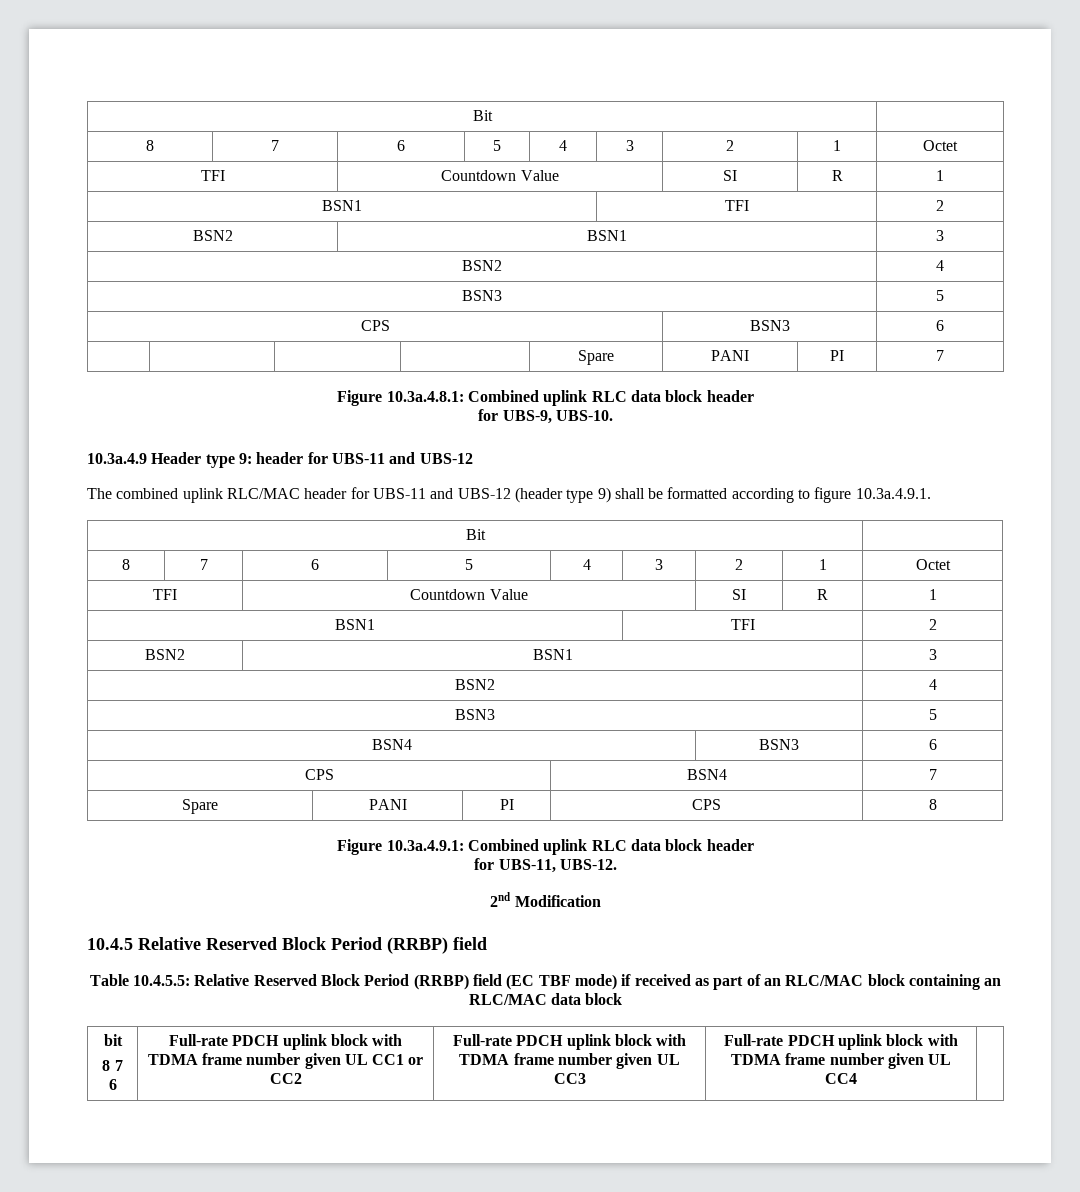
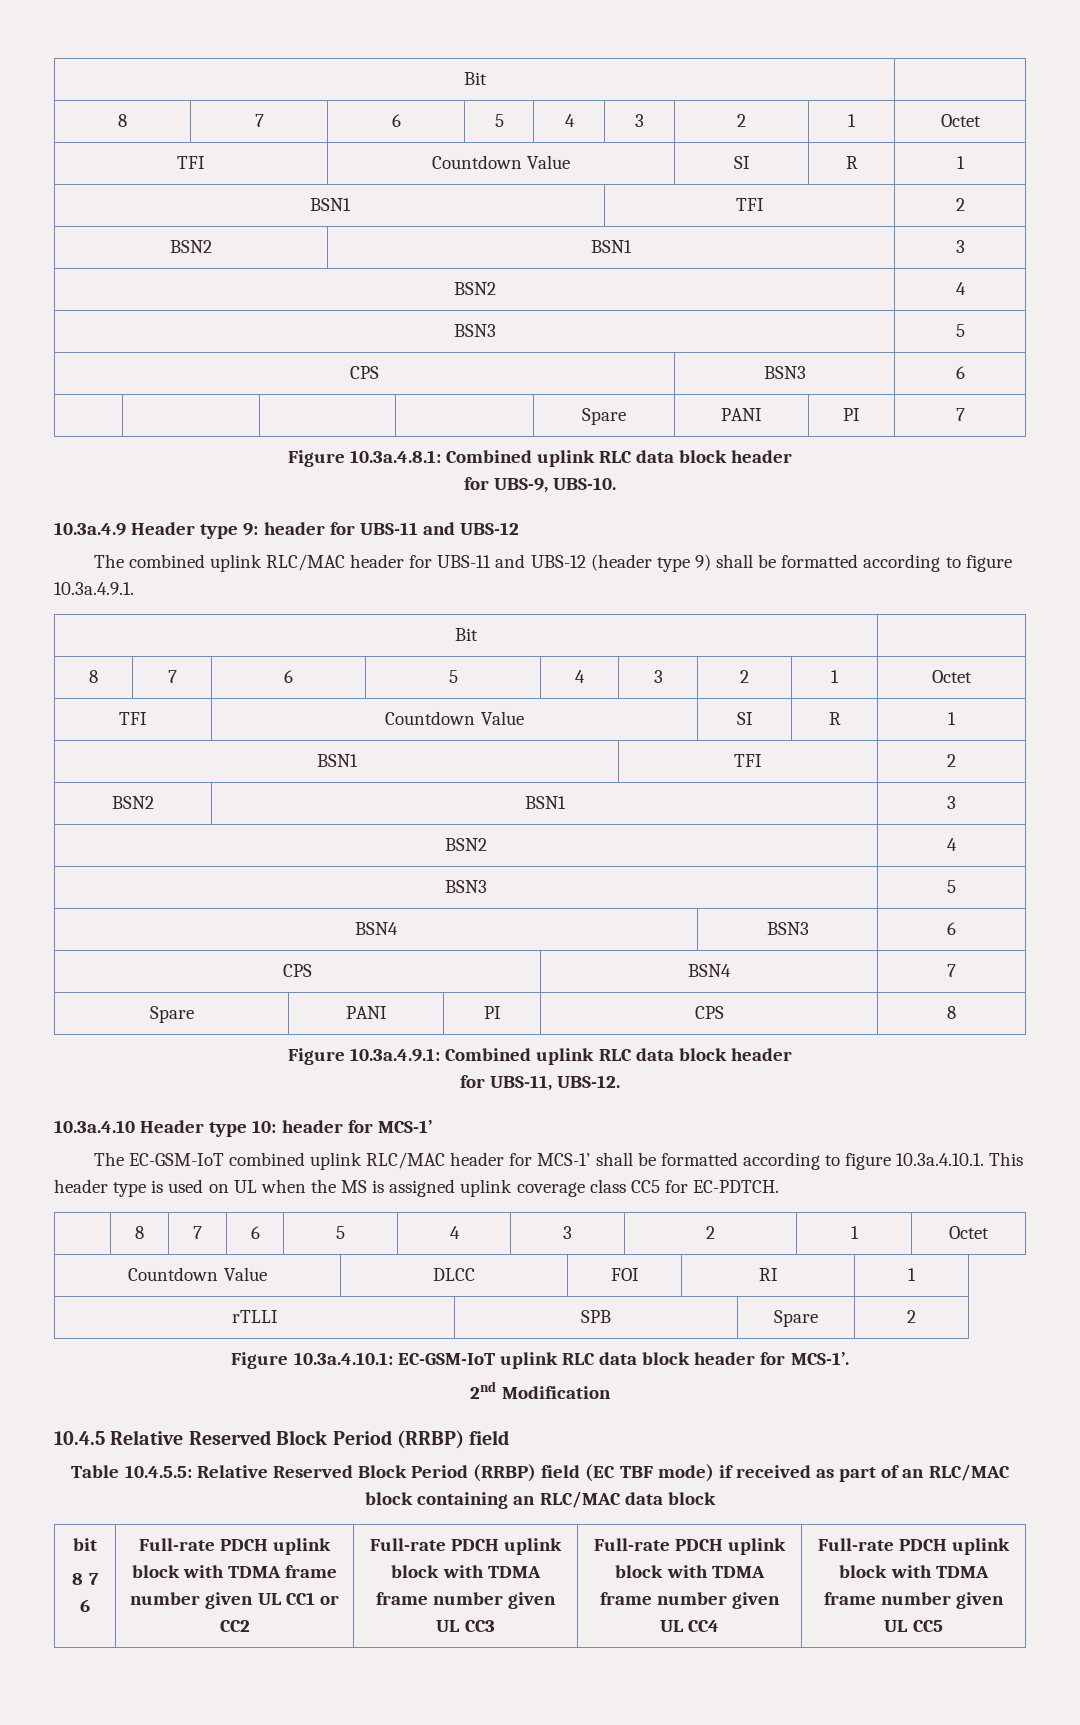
+ 10.3a.4.10 Header type 10: header for MCS-1’
+ The EC-GSM-IoT combined uplink RLC/MAC header for MCS-1’ shall be formatted according to figure 10.3a.4.10.1. This header type is used on UL when the MS is assigned uplink coverage class CC5 for EC-PDTCH.
+ | 8 | 7 | 6 | 5 | 4 | 3 | 2 | 1 | Octet
+ Countdown Value | DLCC | FOI | RI | 1
+ rTLLI | SPB | Spare | 2
+ Figure 10.3a.4.10.1: EC-GSM-IoT uplink RLC data block header for MCS-1’.
+ Full-rate PDCH uplink block with TDMA frame number given UL CC5

